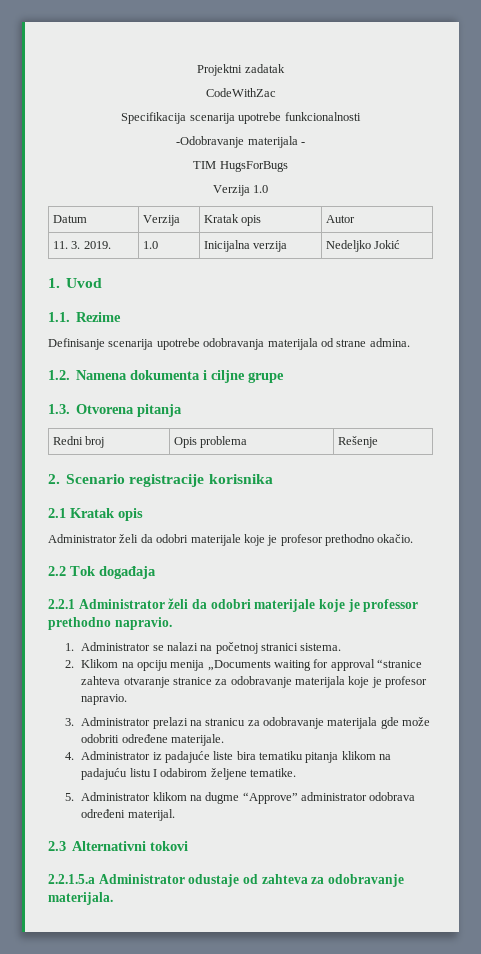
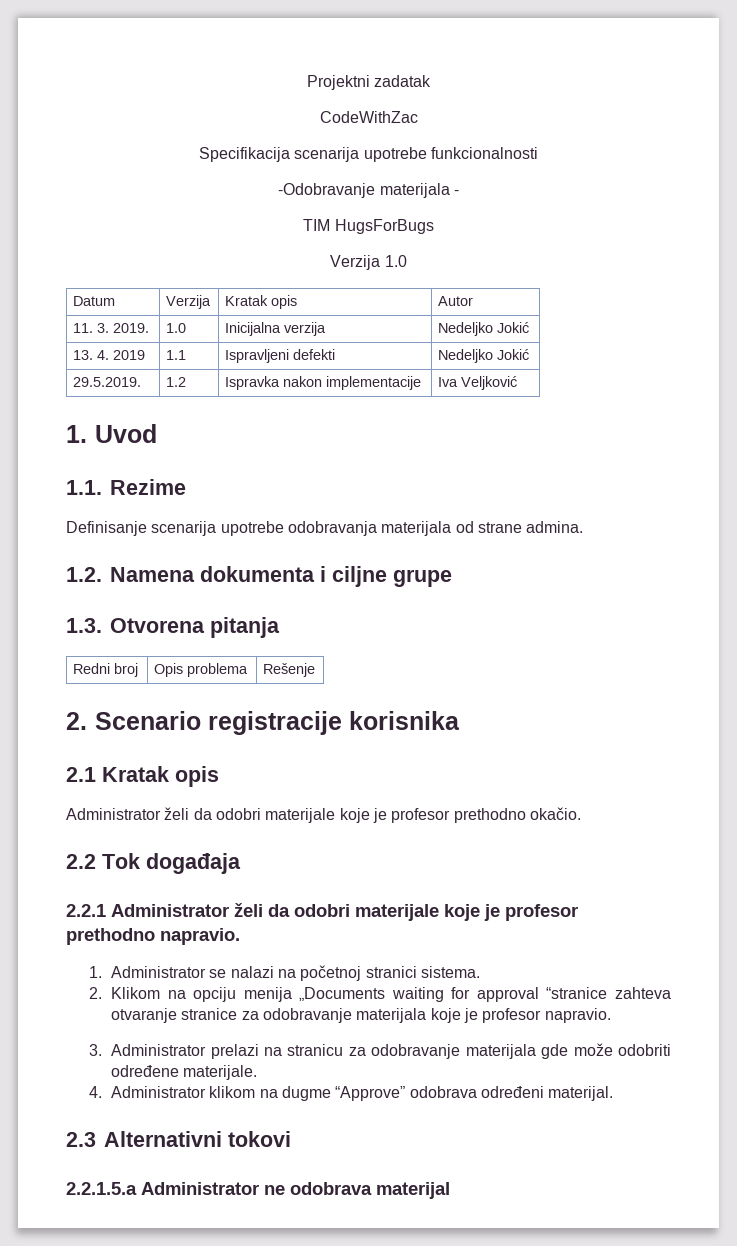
+ 13. 4. 2019 | 1.1 | Ispravljeni defekti | Nedeljko Jokić
+ 29.5.2019. | 1.2 | Ispravka nakon implementacije | Iva Veljković
- 2.2.1 Administrator želi da odobri materijale koje je professor prethodno napravio.
+ 2.2.1 Administrator želi da odobri materijale koje je profesor prethodno napravio.
- 4. Administrator iz padajuće liste bira tematiku pitanja klikom na padajuću listu I odabirom željene tematike.
- 5. Administrator klikom na dugme “Approve” administrator odobrava određeni materijal.
+ 4. Administrator klikom na dugme “Approve” odobrava određeni materijal.
- 2.2.1.5.a Administrator odustaje od zahteva za odobravanje materijala.
+ 2.2.1.5.a Administrator ne odobrava materijal

